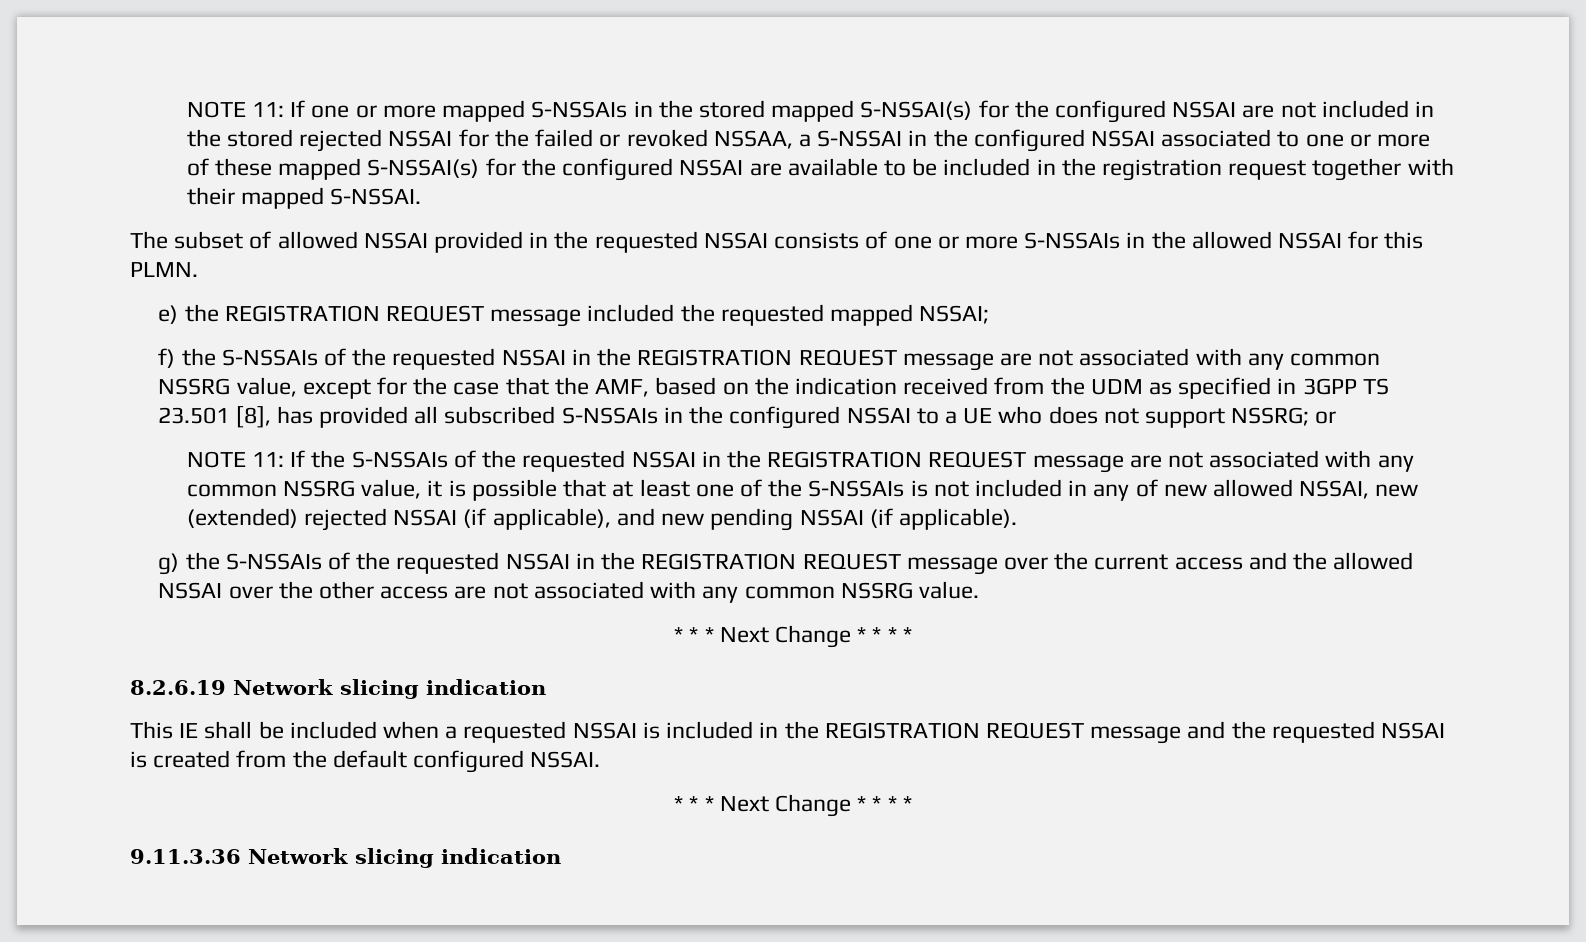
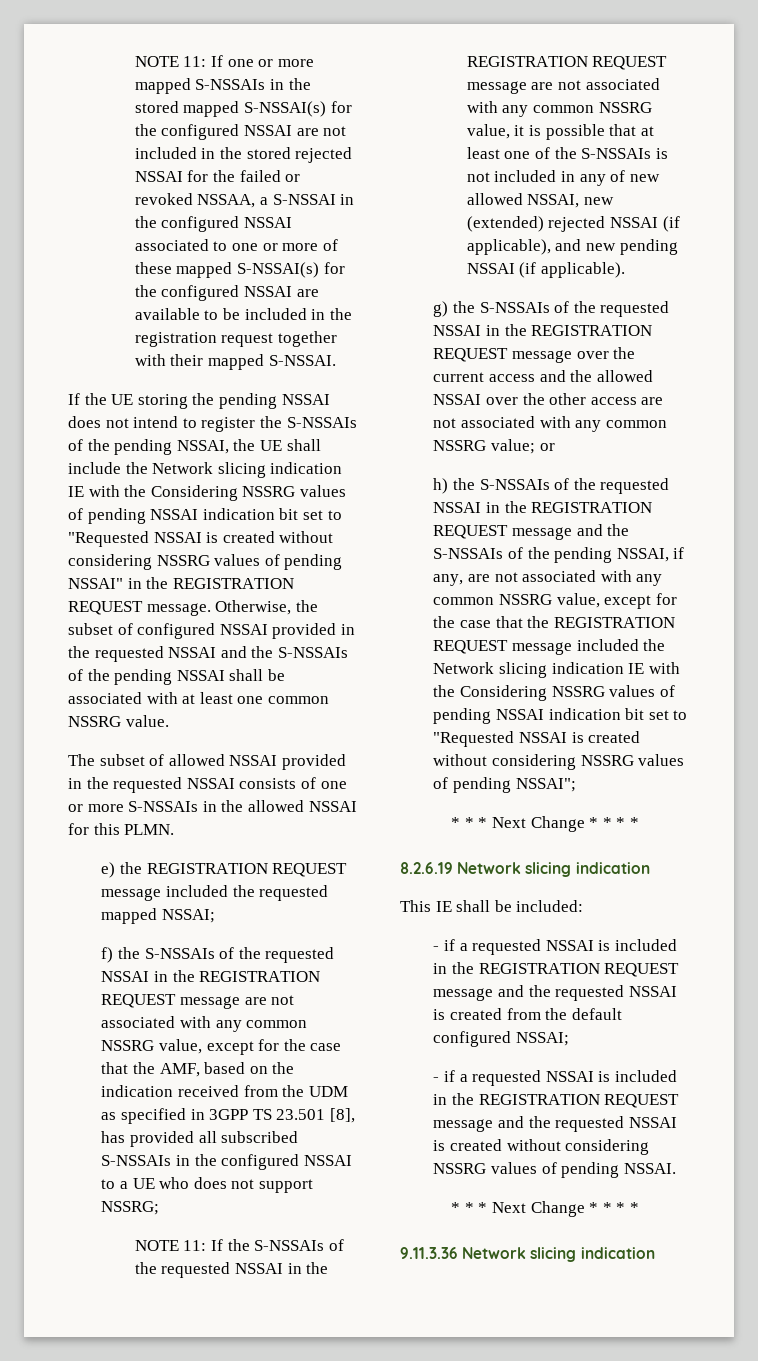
+ If the UE storing the pending NSSAI does not intend to register the S-NSSAIs of the pending NSSAI, the UE shall include the Network slicing indication IE with the Considering NSSRG values of pending NSSAI indication bit set to "Requested NSSAI is created without considering NSSRG values of pending NSSAI" in the REGISTRATION REQUEST message. Otherwise, the subset of configured NSSAI provided in the requested NSSAI and the S-NSSAIs of the pending NSSAI shall be associated with at least one common NSSRG value.
- f) the S-NSSAIs of the requested NSSAI in the REGISTRATION REQUEST message are not associated with any common NSSRG value, except for the case that the AMF, based on the indication received from the UDM as specified in 3GPP TS 23.501 [8], has provided all subscribed S-NSSAIs in the configured NSSAI to a UE who does not support NSSRG; or
+ f) the S-NSSAIs of the requested NSSAI in the REGISTRATION REQUEST message are not associated with any common NSSRG value, except for the case that the AMF, based on the indication received from the UDM as specified in 3GPP TS 23.501 [8], has provided all subscribed S-NSSAIs in the configured NSSAI to a UE who does not support NSSRG;
- g) the S-NSSAIs of the requested NSSAI in the REGISTRATION REQUEST message over the current access and the allowed NSSAI over the other access are not associated with any common NSSRG value.
+ g) the S-NSSAIs of the requested NSSAI in the REGISTRATION REQUEST message over the current access and the allowed NSSAI over the other access are not associated with any common NSSRG value; or
+ h) the S-NSSAIs of the requested NSSAI in the REGISTRATION REQUEST message and the S-NSSAIs of the pending NSSAI, if any, are not associated with any common NSSRG value, except for the case that the REGISTRATION REQUEST message included the Network slicing indication IE with the Considering NSSRG values of pending NSSAI indication bit set to "Requested NSSAI is created without considering NSSRG values of pending NSSAI";
- This IE shall be included when a requested NSSAI is included in the REGISTRATION REQUEST message and the requested NSSAI is created from the default configured NSSAI.
+ This IE shall be included:
+ - if a requested NSSAI is included in the REGISTRATION REQUEST message and the requested NSSAI is created from the default configured NSSAI;
+ - if a requested NSSAI is included in the REGISTRATION REQUEST message and the requested NSSAI is created without considering NSSRG values of pending NSSAI.

